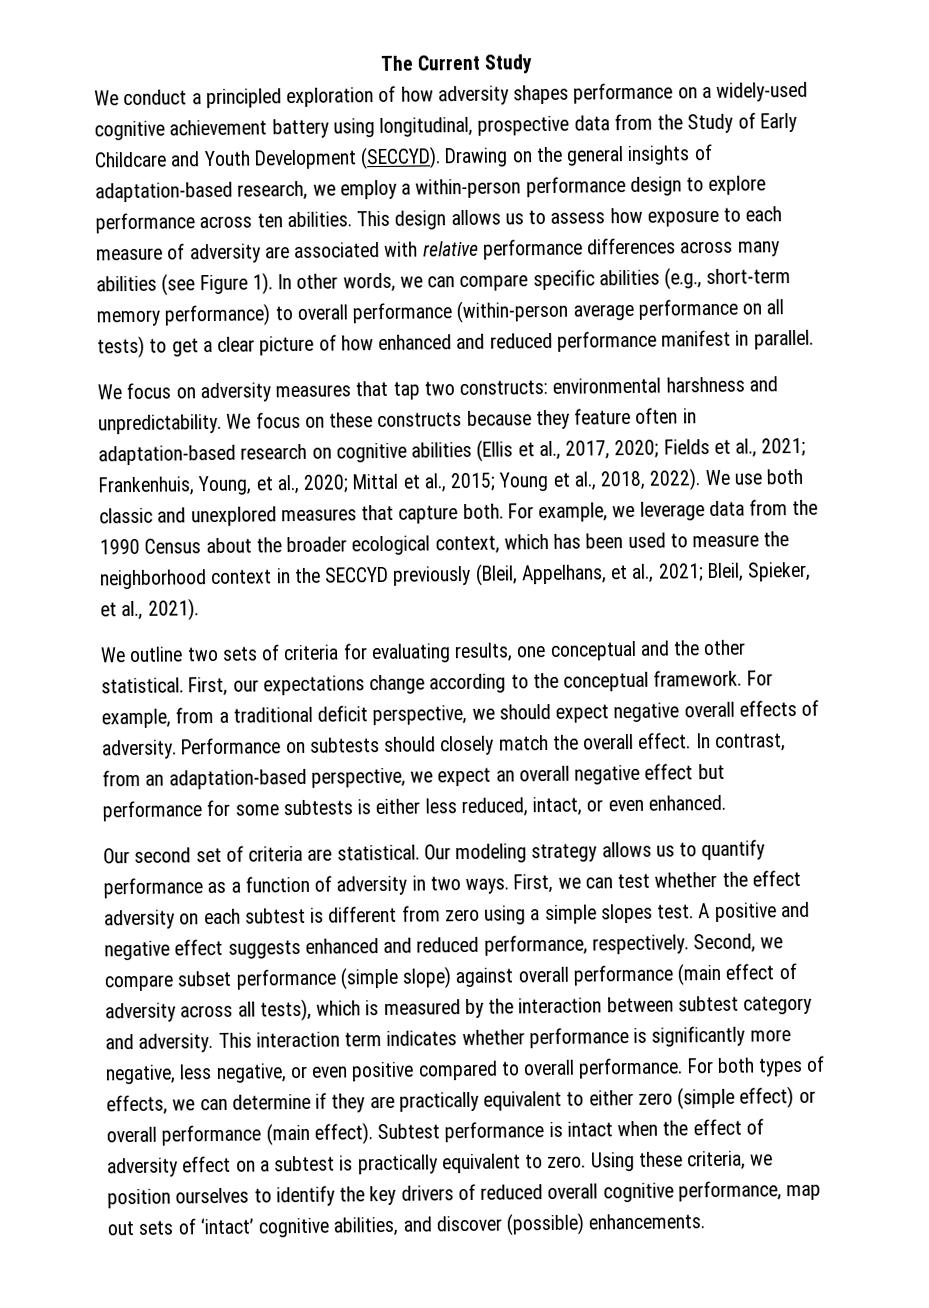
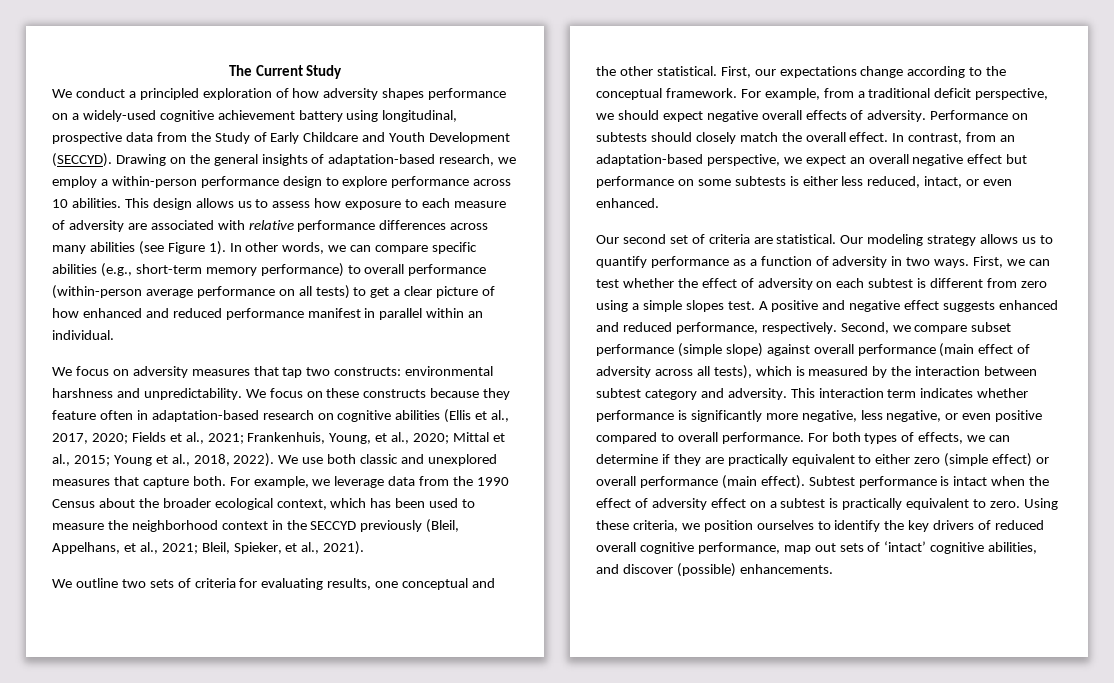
- Drawing on the general insights of adaptation-based research, we employ a within-person performance design to explore performance across ten abilities.
+ Drawing on the general insights of adaptation-based research, we employ a within-person performance design to explore performance across 10 abilities.
- In other words, we can compare specific abilities (e.g., short-term memory performance) to overall performance (within-person average performance on all tests) to get a clear picture of how enhanced and reduced performance manifest in parallel.
+ In other words, we can compare specific abilities (e.g., short-term memory performance) to overall performance (within-person average performance on all tests) to get a clear picture of how enhanced and reduced performance manifest in parallel within an individual.
- In contrast, from an adaptation-based perspective, we expect an overall negative effect but performance for some subtests is either less reduced, intact, or even enhanced.
+ In contrast, from an adaptation-based perspective, we expect an overall negative effect but performance on some subtests is either less reduced, intact, or even enhanced.
- First, we can test whether the effect adversity on each subtest is different from zero using a simple slopes test.
+ First, we can test whether the effect of adversity on each subtest is different from zero using a simple slopes test.

